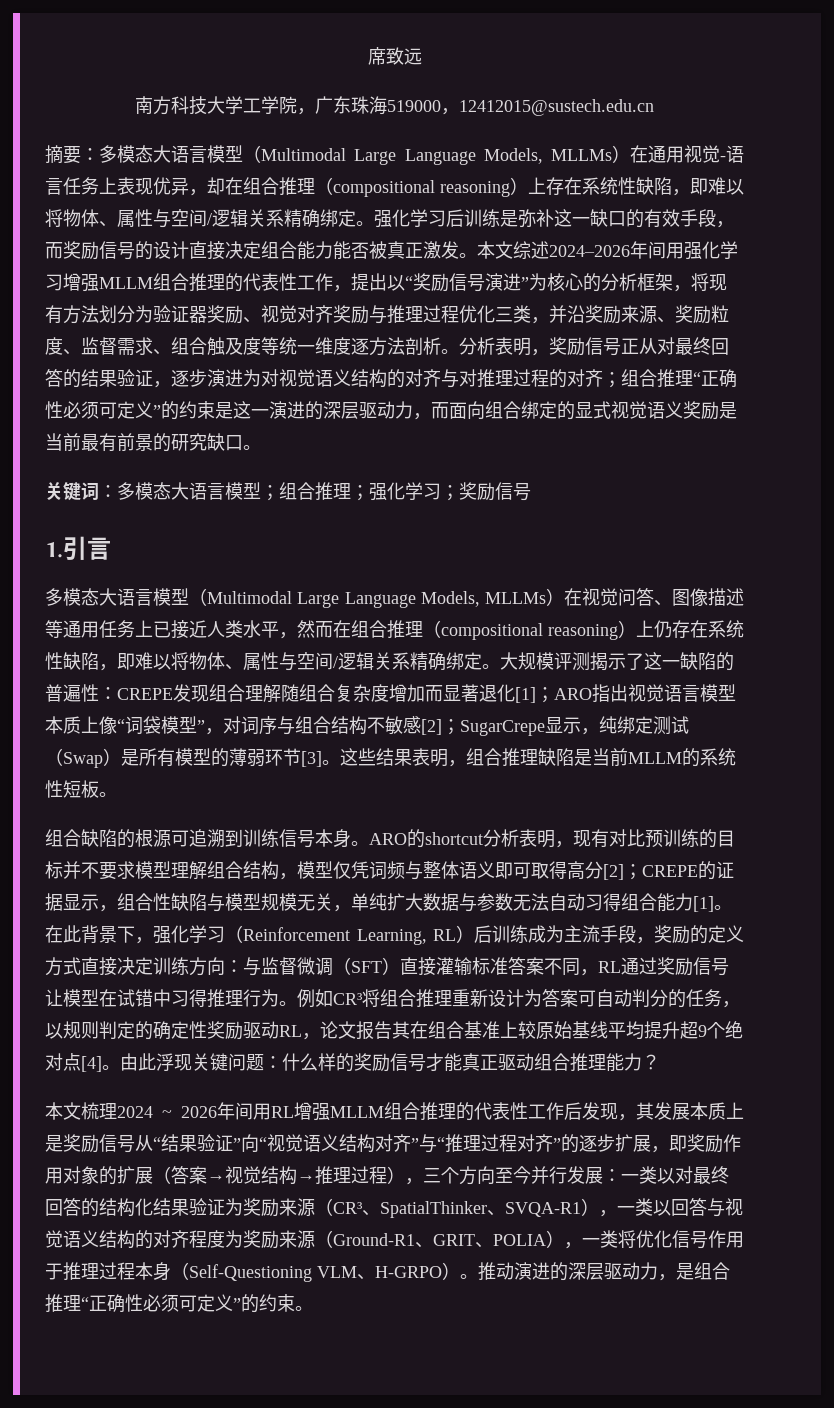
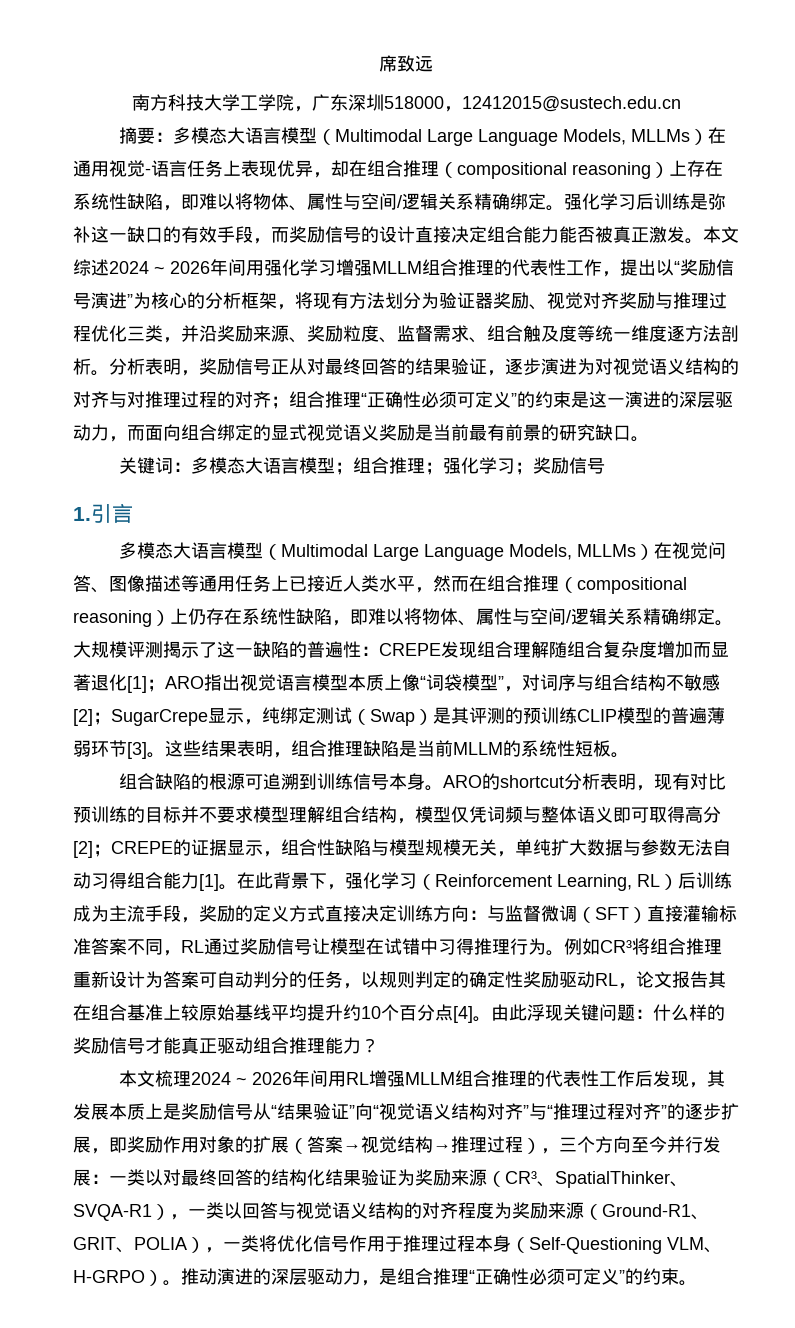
- 南方科技大学工学院，广东珠海519000，12412015@sustech.edu.cn
+ 南方科技大学工学院，广东深圳518000，12412015@sustech.edu.cn
- 本文综述2024–2026年间用强化学习增强MLLM组合推理的代表性工作，提出以“奖励信号演进”为核心的分析框架，将现有方法划分为验证器奖励、视觉对齐奖励与推理过程优化三类，并沿奖励来源、奖励粒度、监督需求、组合触及度等统一维度逐方法剖析。
+ 本文综述2024 ~ 2026年间用强化学习增强MLLM组合推理的代表性工作，提出以“奖励信号演进”为核心的分析框架，将现有方法划分为验证器奖励、视觉对齐奖励与推理过程优化三类，并沿奖励来源、奖励粒度、监督需求、组合触及度等统一维度逐方法剖析。
- 大规模评测揭示了这一缺陷的普遍性：CREPE发现组合理解随组合复杂度增加而显著退化[1]；ARO指出视觉语言模型本质上像“词袋模型”，对词序与组合结构不敏感[2]；SugarCrepe显示，纯绑定测试（Swap）是所有模型的薄弱环节[3]。
+ 大规模评测揭示了这一缺陷的普遍性：CREPE发现组合理解随组合复杂度增加而显著退化[1]；ARO指出视觉语言模型本质上像“词袋模型”，对词序与组合结构不敏感[2]；SugarCrepe显示，纯绑定测试（Swap）是其评测的预训练CLIP模型的普遍薄弱环节[3]。
- 例如CR³将组合推理重新设计为答案可自动判分的任务，以规则判定的确定性奖励驱动RL，论文报告其在组合基准上较原始基线平均提升超9个绝对点[4]。
+ 例如CR³将组合推理重新设计为答案可自动判分的任务，以规则判定的确定性奖励驱动RL，论文报告其在组合基准上较原始基线平均提升约10个百分点[4]。

